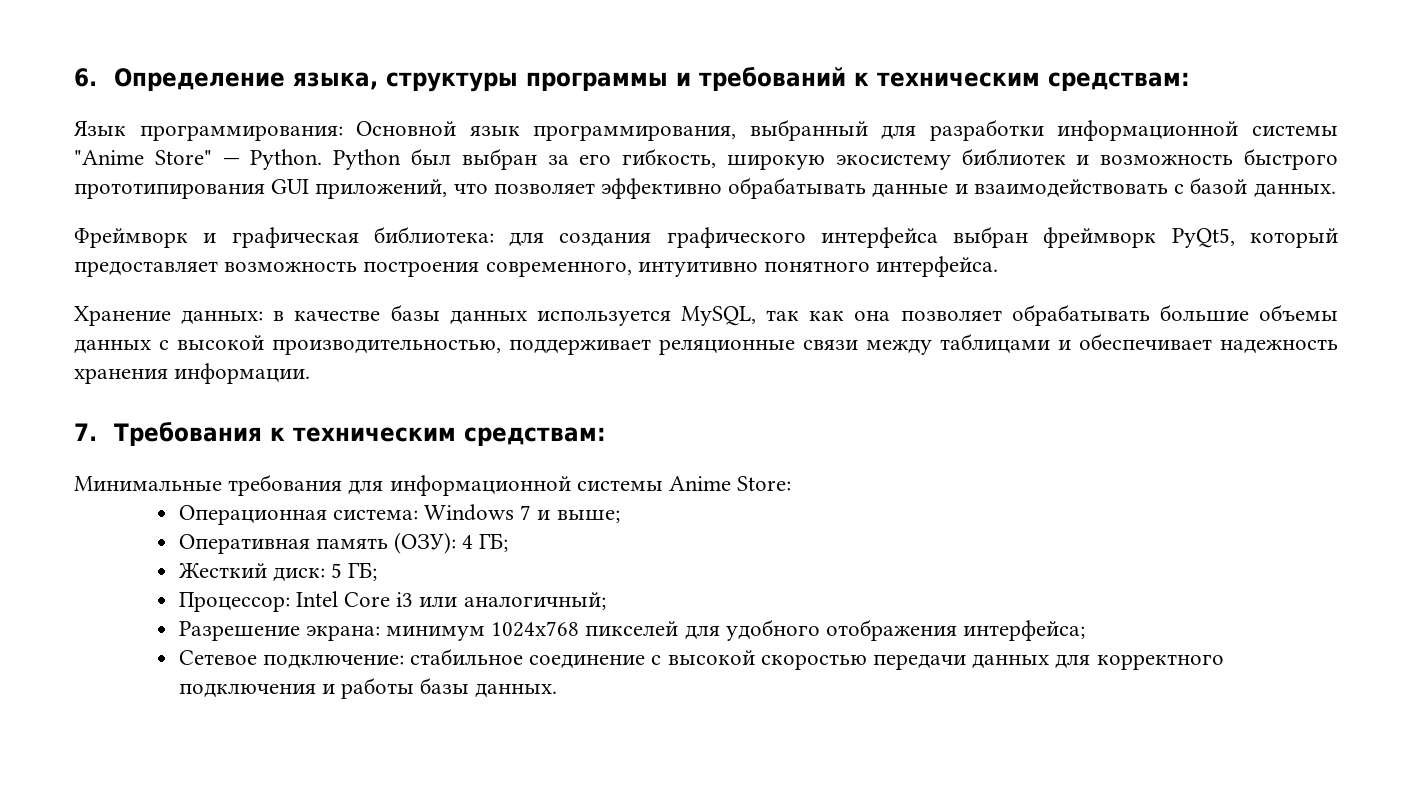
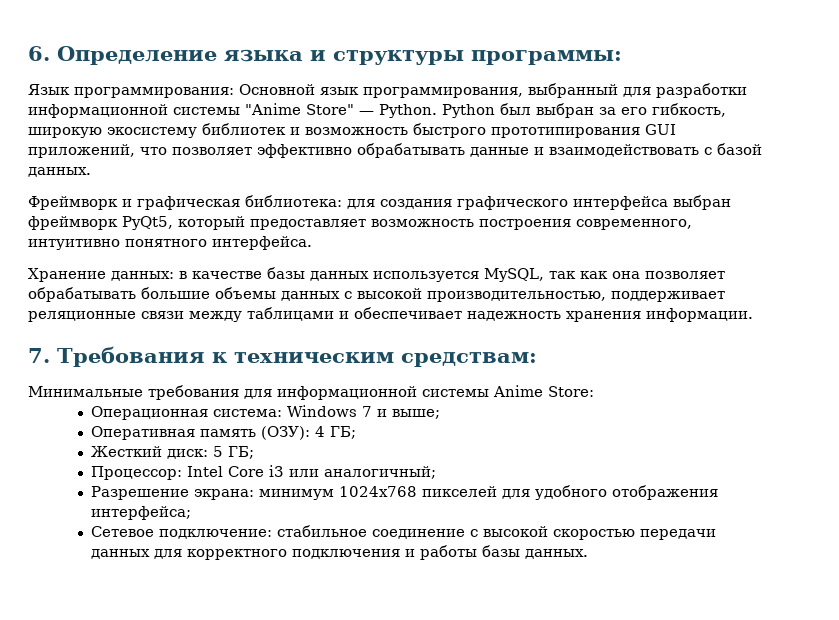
- 6. Определение языка, структуры программы и требований к техническим средствам:
+ 6. Определение языка и структуры программы:

